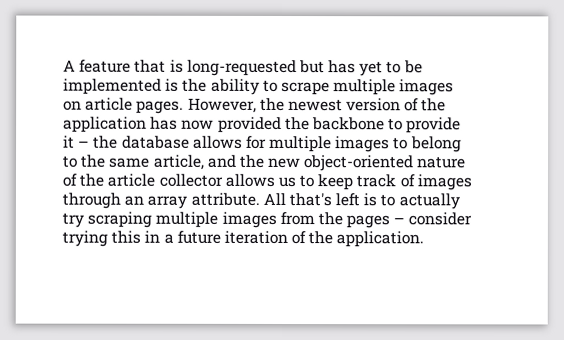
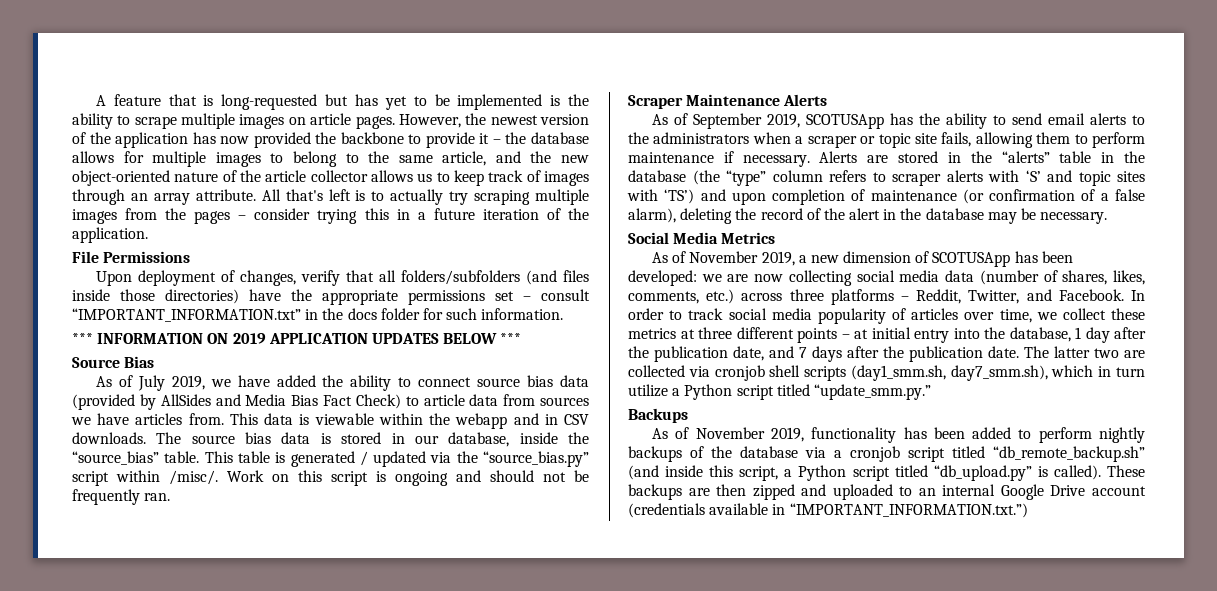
+ File Permissions
+ Upon deployment of changes, verify that all folders/subfolders (and files inside those directories) have the appropriate permissions set – consult “IMPORTANT_INFORMATION.txt” in the docs folder for such information.
+ *** INFORMATION ON 2019 APPLICATION UPDATES BELOW ***
+ Source Bias
+ As of July 2019, we have added the ability to connect source bias data (provided by AllSides and Media Bias Fact Check) to article data from sources we have articles from. This data is viewable within the webapp and in CSV downloads. The source bias data is stored in our database, inside the “source_bias” table. This table is generated / updated via the “source_bias.py” script within /misc/. Work on this script is ongoing and should not be frequently ran.
+ Scraper Maintenance Alerts
+ As of September 2019, SCOTUSApp has the ability to send email alerts to the administrators when a scraper or topic site fails, allowing them to perform maintenance if necessary. Alerts are stored in the “alerts” table in the database (the “type” column refers to scraper alerts with ‘S’ and topic sites with ‘TS’) and upon completion of maintenance (or confirmation of a false alarm), deleting the record of the alert in the database may be necessary.
+ Social Media Metrics
+ As of November 2019, a new dimension of SCOTUSApp has been developed: we are now collecting social media data (number of shares, likes, comments, etc.) across three platforms – Reddit, Twitter, and Facebook. In order to track social media popularity of articles over time, we collect these metrics at three different points – at initial entry into the database, 1 day after the publication date, and 7 days after the publication date. The latter two are collected via cronjob shell scripts (day1_smm.sh, day7_smm.sh), which in turn utilize a Python script titled “update_smm.py.”
+ Backups
+ As of November 2019, functionality has been added to perform nightly backups of the database via a cronjob script titled “db_remote_backup.sh” (and inside this script, a Python script titled “db_upload.py” is called). These backups are then zipped and uploaded to an internal Google Drive account (credentials available in “IMPORTANT_INFORMATION.txt.”)

